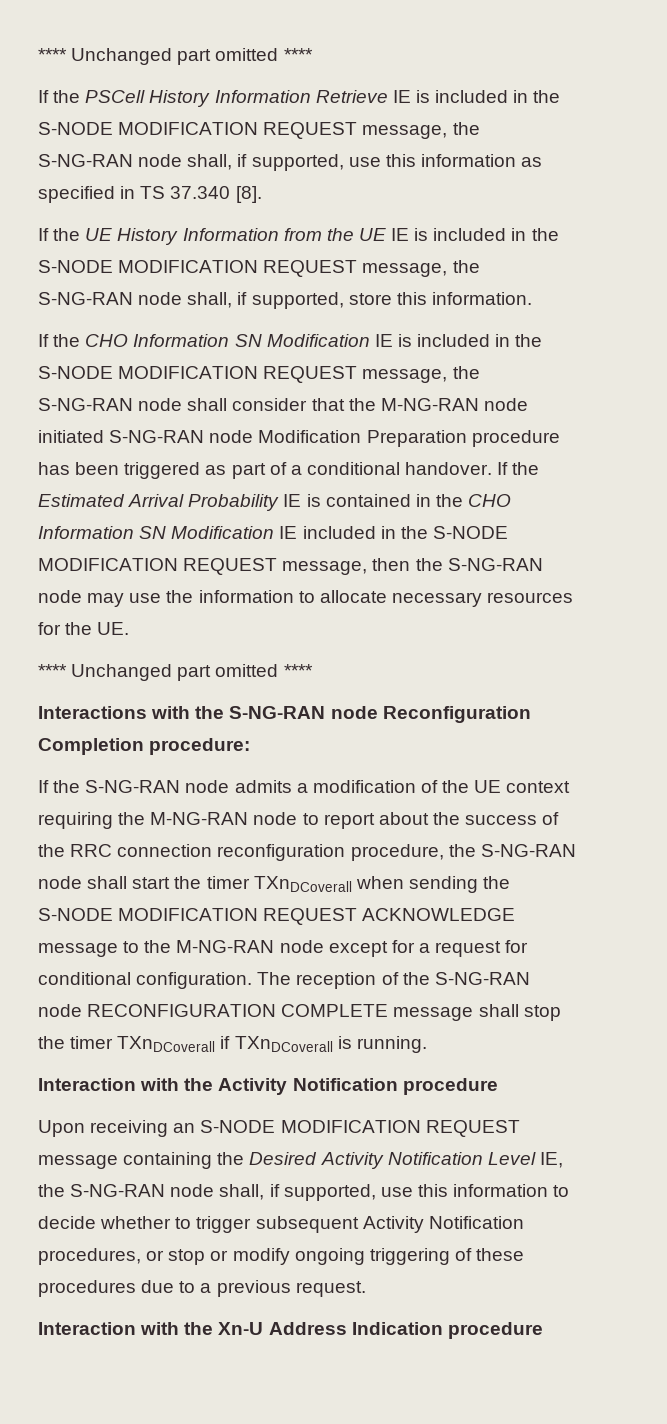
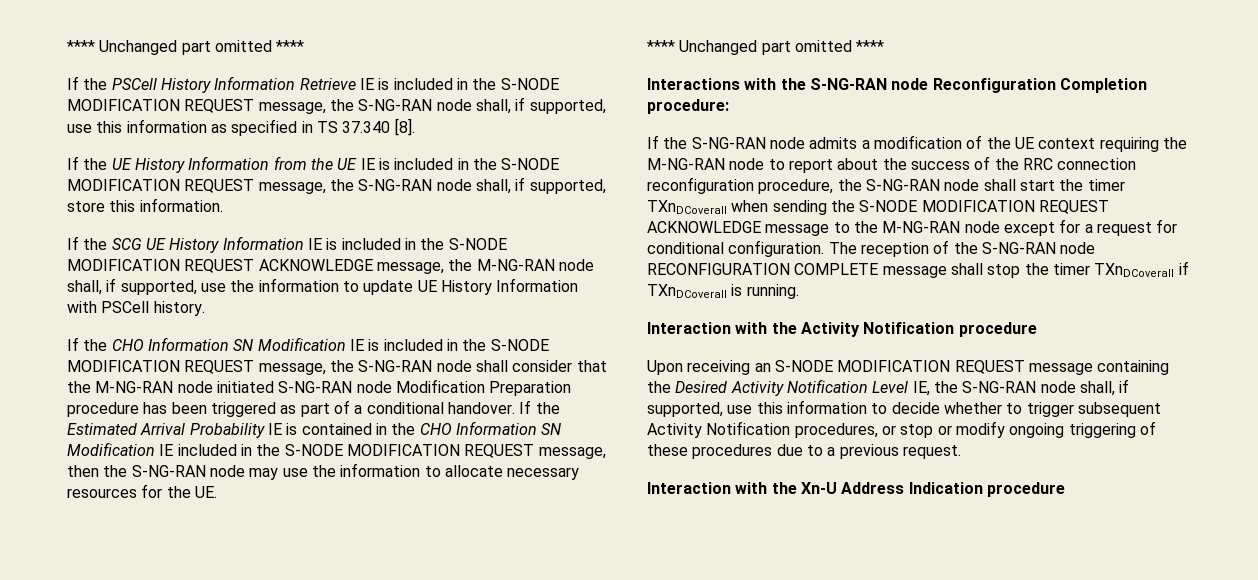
+ If the SCG UE History Information IE is included in the S-NODE MODIFICATION REQUEST ACKNOWLEDGE message, the M-NG-RAN node shall, if supported, use the information to update UE History Information with PSCell history.

